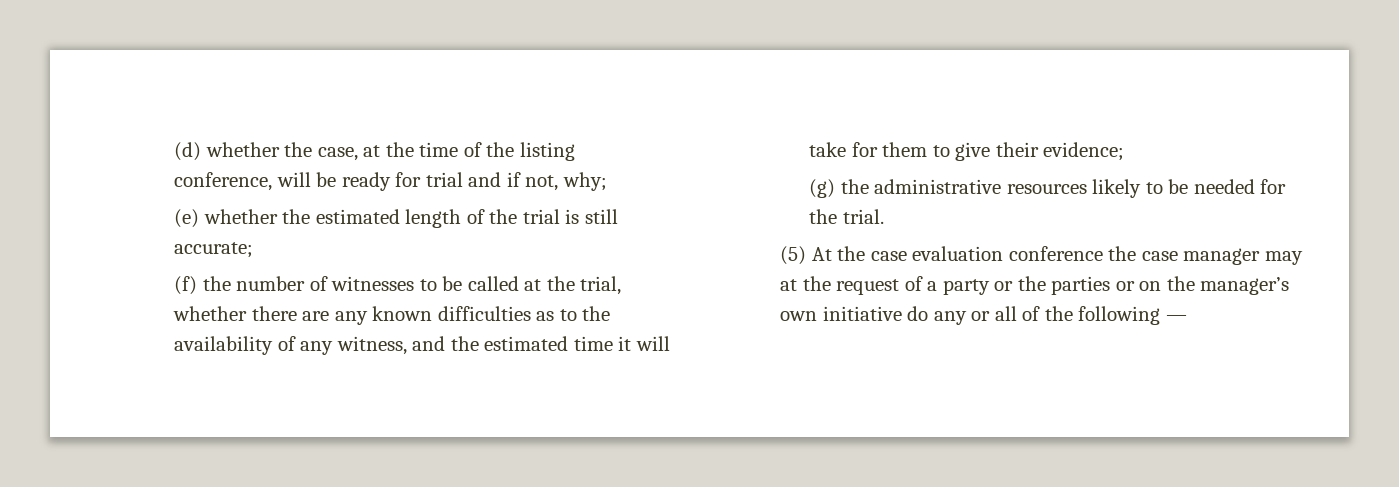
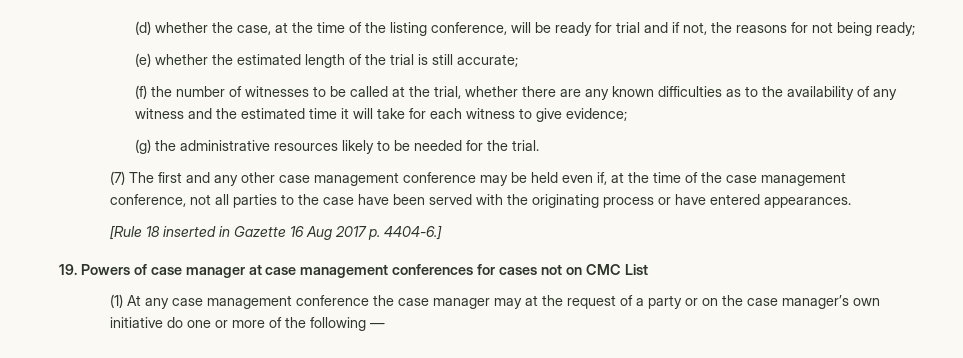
- (d) whether the case, at the time of the listing conference, will be ready for trial and if not, why;
+ (d) whether the case, at the time of the listing conference, will be ready for trial and if not, the reasons for not being ready;
- (f) the number of witnesses to be called at the trial, whether there are any known difficulties as to the availability of any witness, and the estimated time it will take for them to give their evidence;
+ (f) the number of witnesses to be called at the trial, whether there are any known difficulties as to the availability of any witness and the estimated time it will take for each witness to give evidence;
- (5) At the case evaluation conference the case manager may at the request of a party or the parties or on the manager’s own initiative do any or all of the following —
+ (7) The first and any other case management conference may be held even if, at the time of the case management conference, not all parties to the case have been served with the originating process or have entered appearances.
+ [Rule 18 inserted in Gazette 16 Aug 2017 p. 4404-6.]
+ 19. Powers of case manager at case management conferences for cases not on CMC List
+ (1) At any case management conference the case manager may at the request of a party or on the case manager’s own initiative do one or more of the following —

